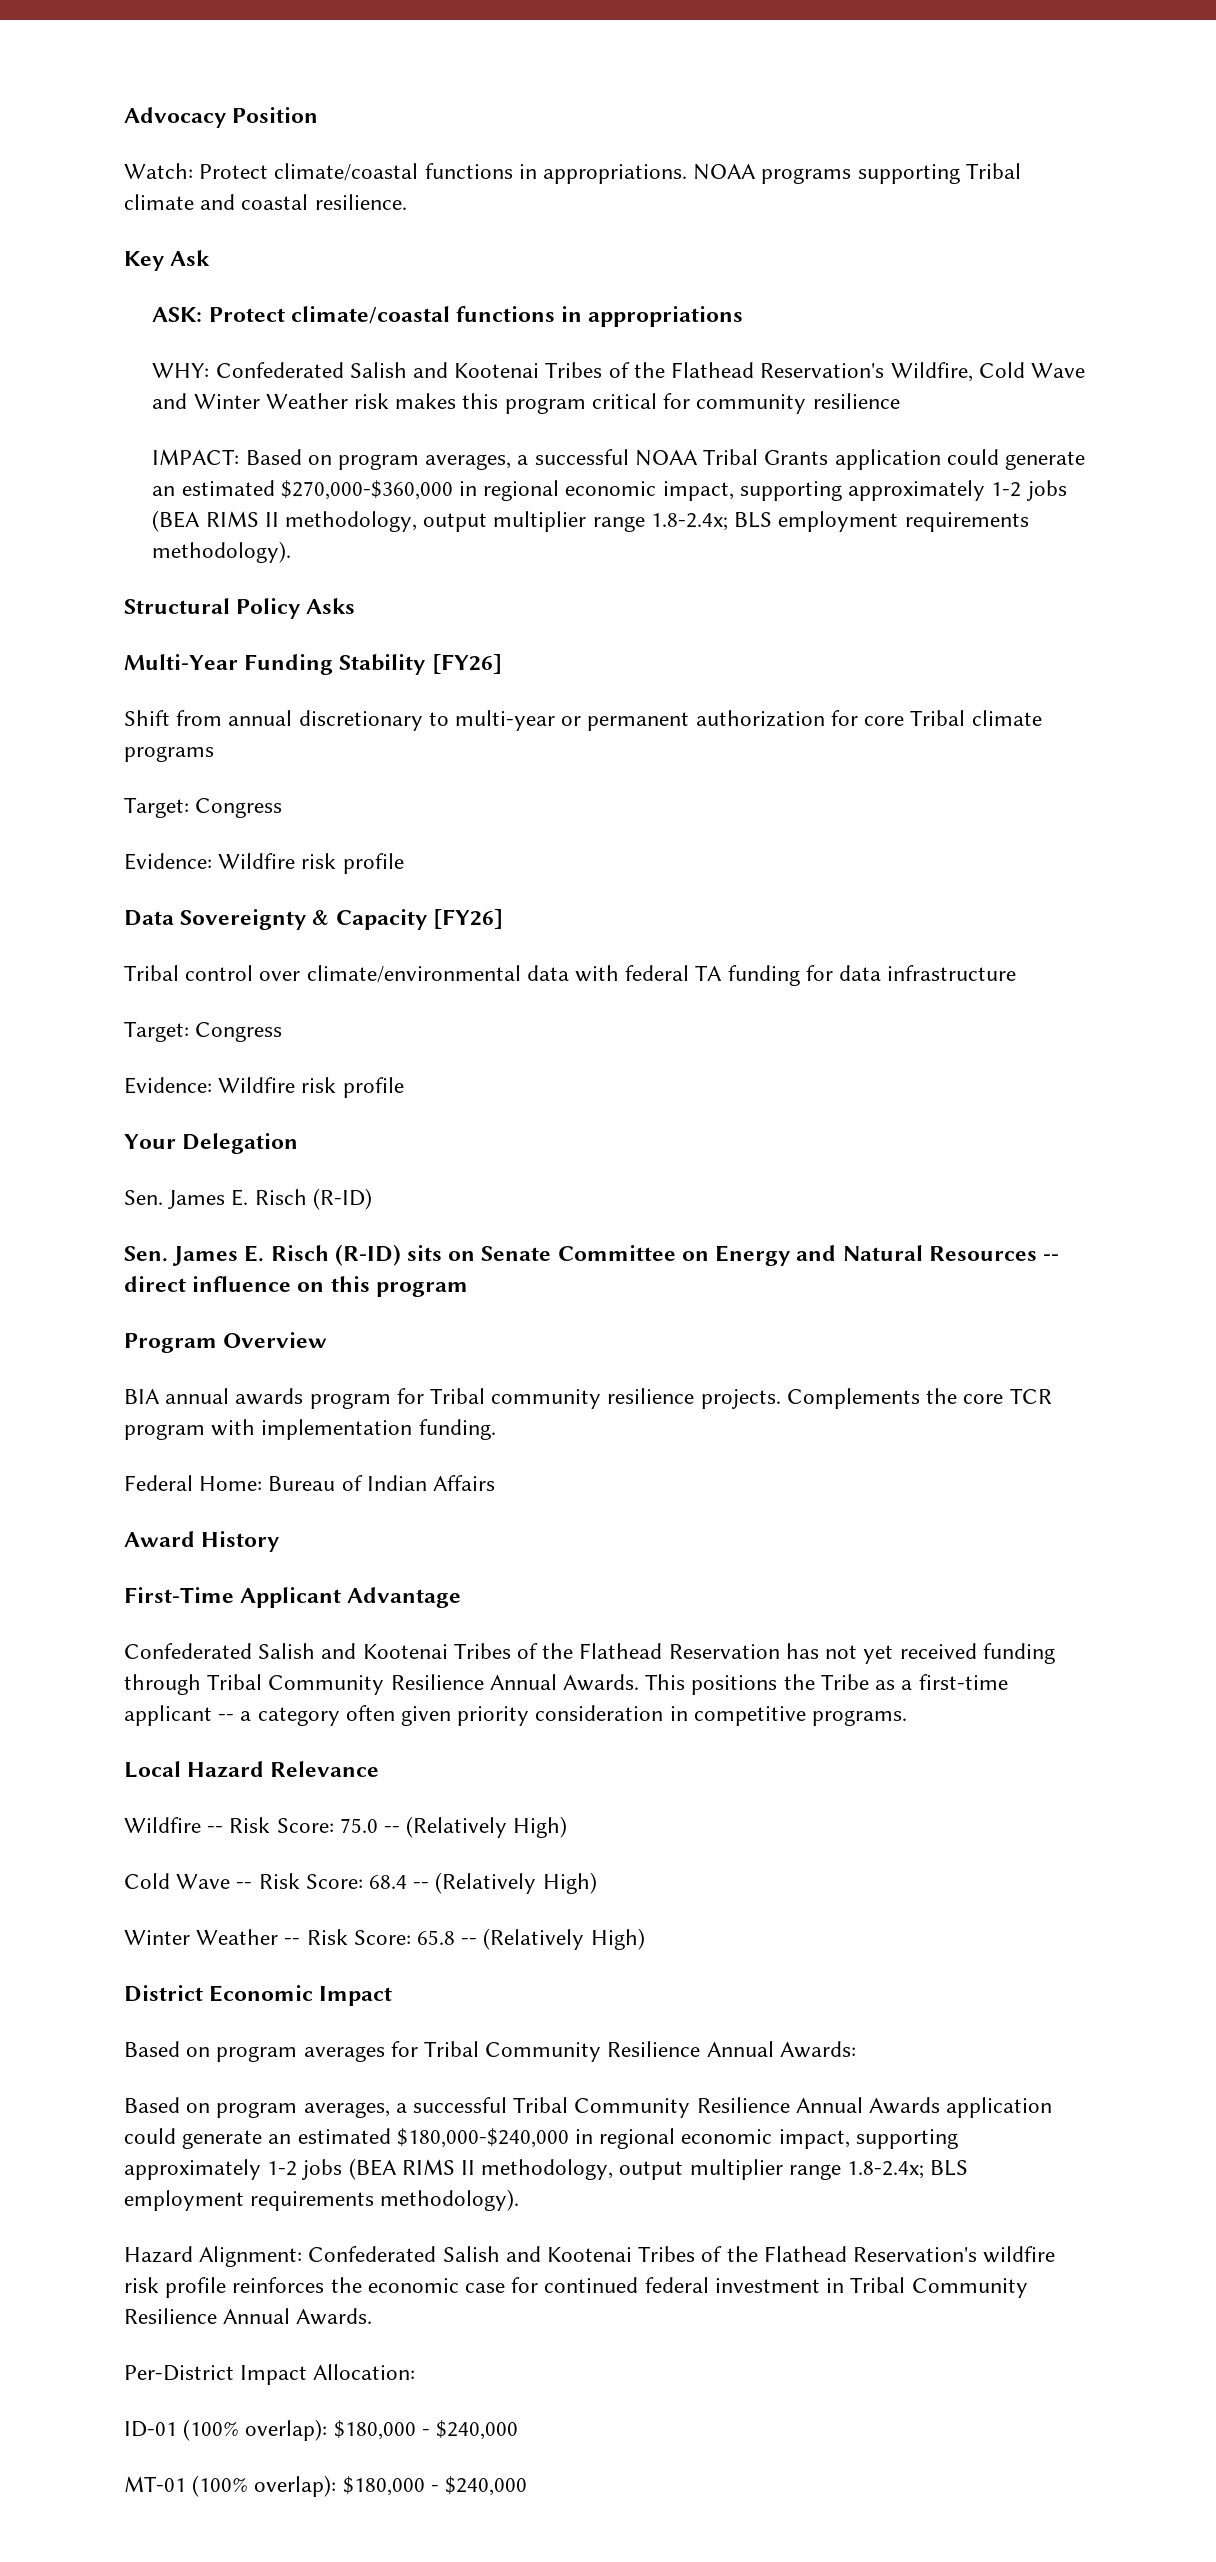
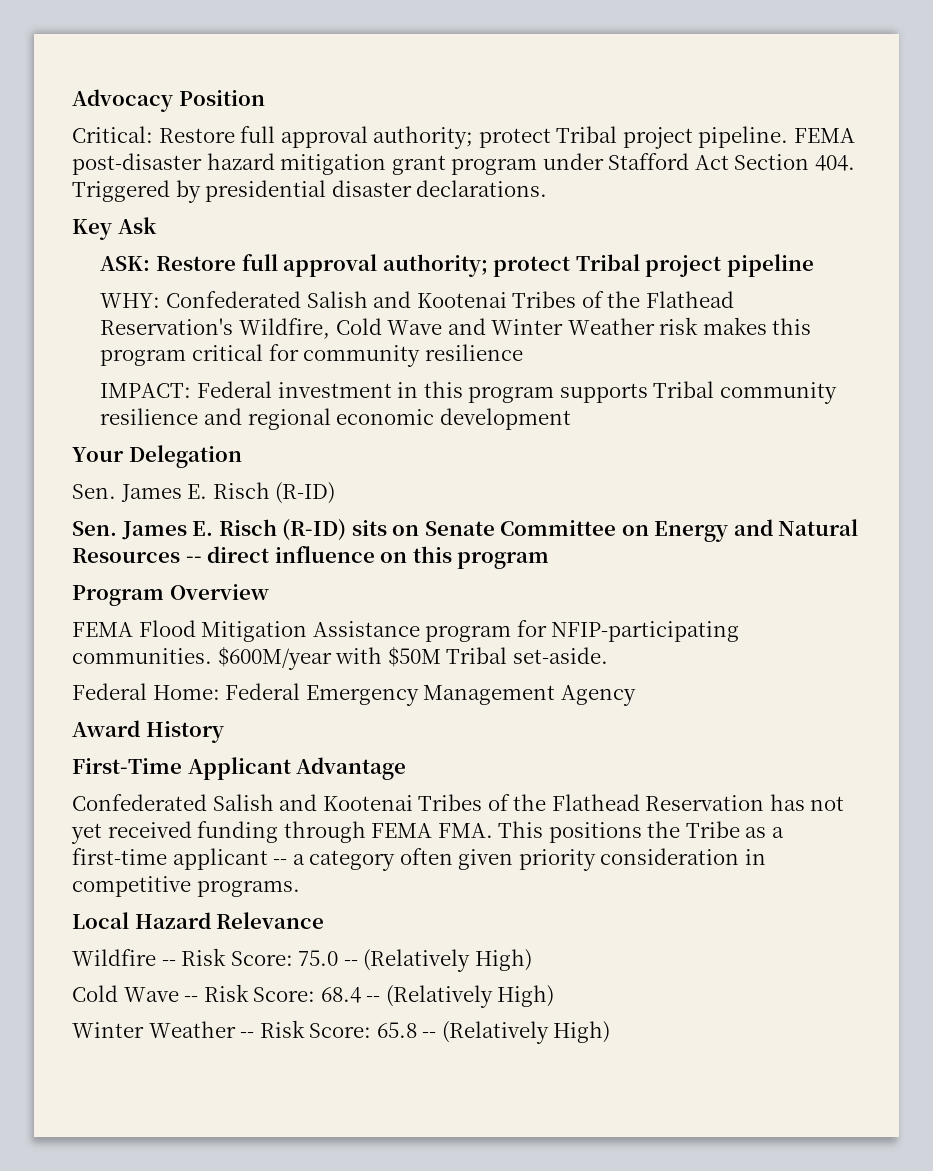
- Watch: Protect climate/coastal functions in appropriations. NOAA programs supporting Tribal climate and coastal resilience.
+ Critical: Restore full approval authority; protect Tribal project pipeline. FEMA post-disaster hazard mitigation grant program under Stafford Act Section 404. Triggered by presidential disaster declarations.
  Key Ask
- ASK: Protect climate/coastal functions in appropriations
+ ASK: Restore full approval authority; protect Tribal project pipeline
- IMPACT: Based on program averages, a successful NOAA Tribal Grants application could generate an estimated $270,000-$360,000 in regional economic impact, supporting approximately 1-2 jobs (BEA RIMS II methodology, output multiplier range 1.8-2.4x; BLS employment requirements methodology).
- Structural Policy Asks
- Multi-Year Funding Stability [FY26]
- Shift from annual discretionary to multi-year or permanent authorization for core Tribal climate programs
- Target: Congress
- Evidence: Wildfire risk profile
- Data Sovereignty & Capacity [FY26]
- Tribal control over climate/environmental data with federal TA funding for data infrastructure
- Target: Congress
- Evidence: Wildfire risk profile
+ IMPACT: Federal investment in this program supports Tribal community resilience and regional economic development
- BIA annual awards program for Tribal community resilience projects. Complements the core TCR program with implementation funding.
- Federal Home: Bureau of Indian Affairs
+ FEMA Flood Mitigation Assistance program for NFIP-participating communities. $600M/year with $50M Tribal set-aside.
+ Federal Home: Federal Emergency Management Agency
- Confederated Salish and Kootenai Tribes of the Flathead Reservation has not yet received funding through Tribal Community Resilience Annual Awards. This positions the Tribe as a first-time applicant -- a category often given priority consideration in competitive programs.
+ Confederated Salish and Kootenai Tribes of the Flathead Reservation has not yet received funding through FEMA FMA. This positions the Tribe as a first-time applicant -- a category often given priority consideration in competitive programs.
- District Economic Impact
- Based on program averages for Tribal Community Resilience Annual Awards:
- Based on program averages, a successful Tribal Community Resilience Annual Awards application could generate an estimated $180,000-$240,000 in regional economic impact, supporting approximately 1-2 jobs (BEA RIMS II methodology, output multiplier range 1.8-2.4x; BLS employment requirements methodology).
- Hazard Alignment: Confederated Salish and Kootenai Tribes of the Flathead Reservation's wildfire risk profile reinforces the economic case for continued federal investment in Tribal Community Resilience Annual Awards.
- Per-District Impact Allocation:
- ID-01 (100% overlap): $180,000 - $240,000
- MT-01 (100% overlap): $180,000 - $240,000

